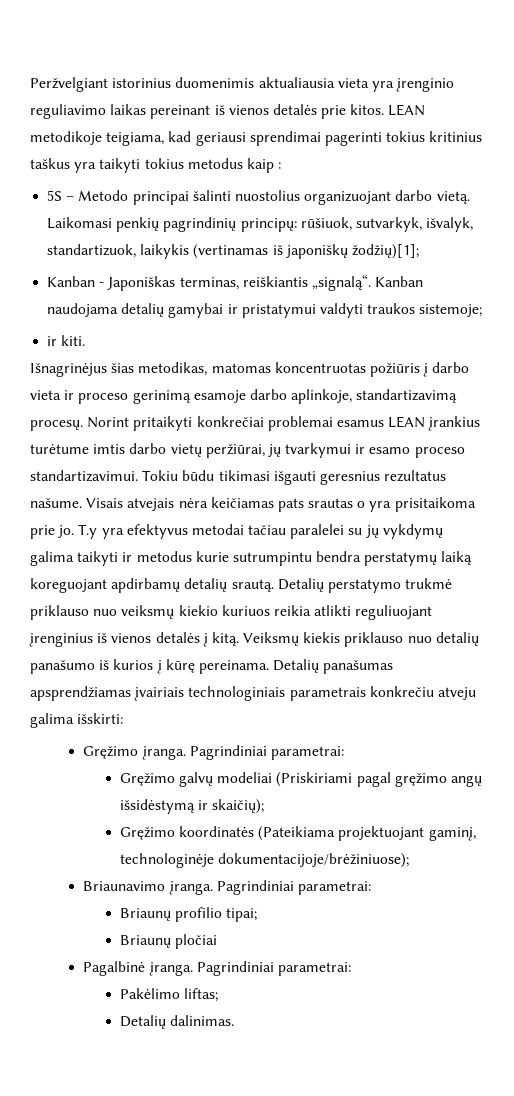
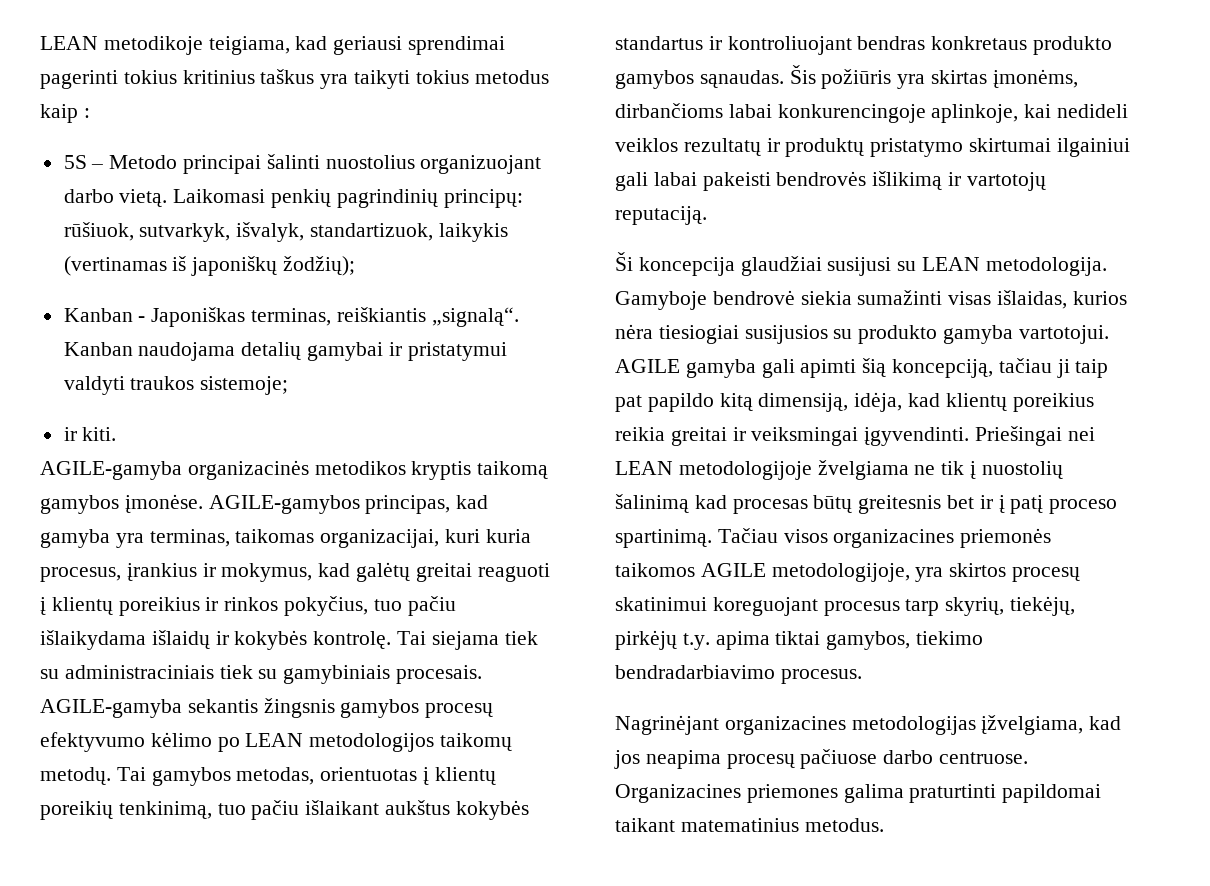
- Peržvelgiant istorinius duomenimis aktualiausia vieta yra įrenginio reguliavimo laikas pereinant iš vienos detalės prie kitos.
- Laikomasi penkių pagrindinių principų: rūšiuok, sutvarkyk, išvalyk, standartizuok, laikykis (vertinamas iš japoniškų žodžių)[1];
+ Laikomasi penkių pagrindinių principų: rūšiuok, sutvarkyk, išvalyk, standartizuok, laikykis (vertinamas iš japoniškų žodžių);
- Išnagrinėjus šias metodikas, matomas koncentruotas požiūris į darbo vieta ir proceso gerinimą esamoje darbo aplinkoje, standartizavimą procesų. Norint pritaikyti konkrečiai problemai esamus LEAN įrankius turėtume imtis darbo vietų peržiūrai, jų tvarkymui ir esamo proceso standartizavimui. Tokiu būdu tikimasi išgauti geresnius rezultatus našume. Visais atvejais nėra keičiamas pats srautas o yra prisitaikoma prie jo. T.y yra efektyvus metodai tačiau paralelei su jų vykdymų galima taikyti ir metodus kurie sutrumpintu bendra perstatymų laiką koreguojant apdirbamų detalių srautą. Detalių perstatymo trukmė priklauso nuo veiksmų kiekio kuriuos reikia atlikti reguliuojant įrenginius iš vienos detalės į kitą. Veiksmų kiekis priklauso nuo detalių panašumo iš kurios į kūrę pereinama. Detalių panašumas apsprendžiamas įvairiais technologiniais parametrais konkrečiu atveju galima išskirti:
- Gręžimo įranga. Pagrindiniai parametrai:
- Gręžimo galvų modeliai (Priskiriami pagal gręžimo angų išsidėstymą ir skaičių);
- Gręžimo koordinatės (Pateikiama projektuojant gaminį, technologinėje dokumentacijoje/brėžiniuose);
- Briaunavimo įranga. Pagrindiniai parametrai:
- Briaunų profilio tipai;
- Briaunų pločiai
- Pagalbinė įranga. Pagrindiniai parametrai:
- Pakėlimo liftas;
- Detalių dalinimas.
+ AGILE-gamyba organizacinės metodikos kryptis taikomą gamybos įmonėse. AGILE-gamybos principas, kad gamyba yra terminas, taikomas organizacijai, kuri kuria procesus, įrankius ir mokymus, kad galėtų greitai reaguoti į klientų poreikius ir rinkos pokyčius, tuo pačiu išlaikydama išlaidų ir kokybės kontrolę. Tai siejama tiek su administraciniais tiek su gamybiniais procesais. AGILE-gamyba sekantis žingsnis gamybos procesų efektyvumo kėlimo po LEAN metodologijos taikomų metodų. Tai gamybos metodas, orientuotas į klientų poreikių tenkinimą, tuo pačiu išlaikant aukštus kokybės standartus ir kontroliuojant bendras konkretaus produkto gamybos sąnaudas. Šis požiūris yra skirtas įmonėms, dirbančioms labai konkurencingoje aplinkoje, kai nedideli veiklos rezultatų ir produktų pristatymo skirtumai ilgainiui gali labai pakeisti bendrovės išlikimą ir vartotojų reputaciją.
+ Ši koncepcija glaudžiai susijusi su LEAN metodologija. Gamyboje bendrovė siekia sumažinti visas išlaidas, kurios nėra tiesiogiai susijusios su produkto gamyba vartotojui. AGILE gamyba gali apimti šią koncepciją, tačiau ji taip pat papildo kitą dimensiją, idėja, kad klientų poreikius reikia greitai ir veiksmingai įgyvendinti. Priešingai nei LEAN metodologijoje žvelgiama ne tik į nuostolių šalinimą kad procesas būtų greitesnis bet ir į patį proceso spartinimą. Tačiau visos organizacines priemonės taikomos AGILE metodologijoje, yra skirtos procesų skatinimui koreguojant procesus tarp skyrių, tiekėjų, pirkėjų t.y. apima tiktai gamybos, tiekimo bendradarbiavimo procesus.
+ Nagrinėjant organizacines metodologijas įžvelgiama, kad jos neapima procesų pačiuose darbo centruose. Organizacines priemones galima praturtinti papildomai taikant matematinius metodus.

